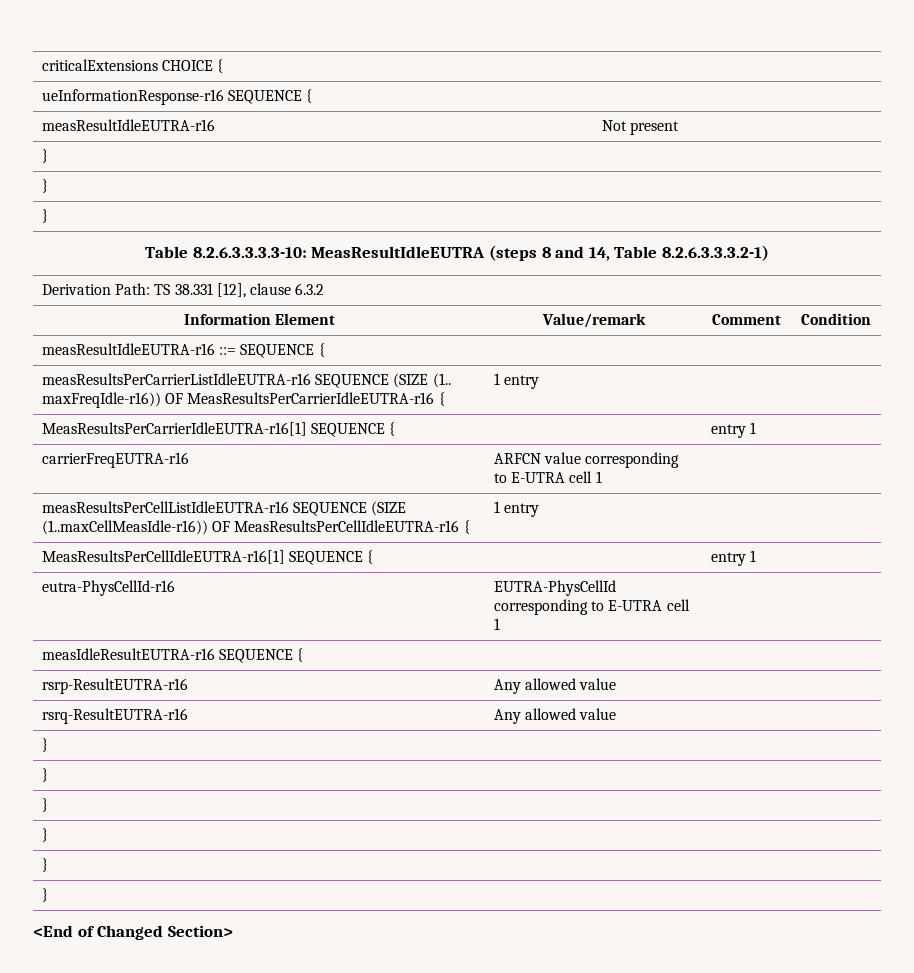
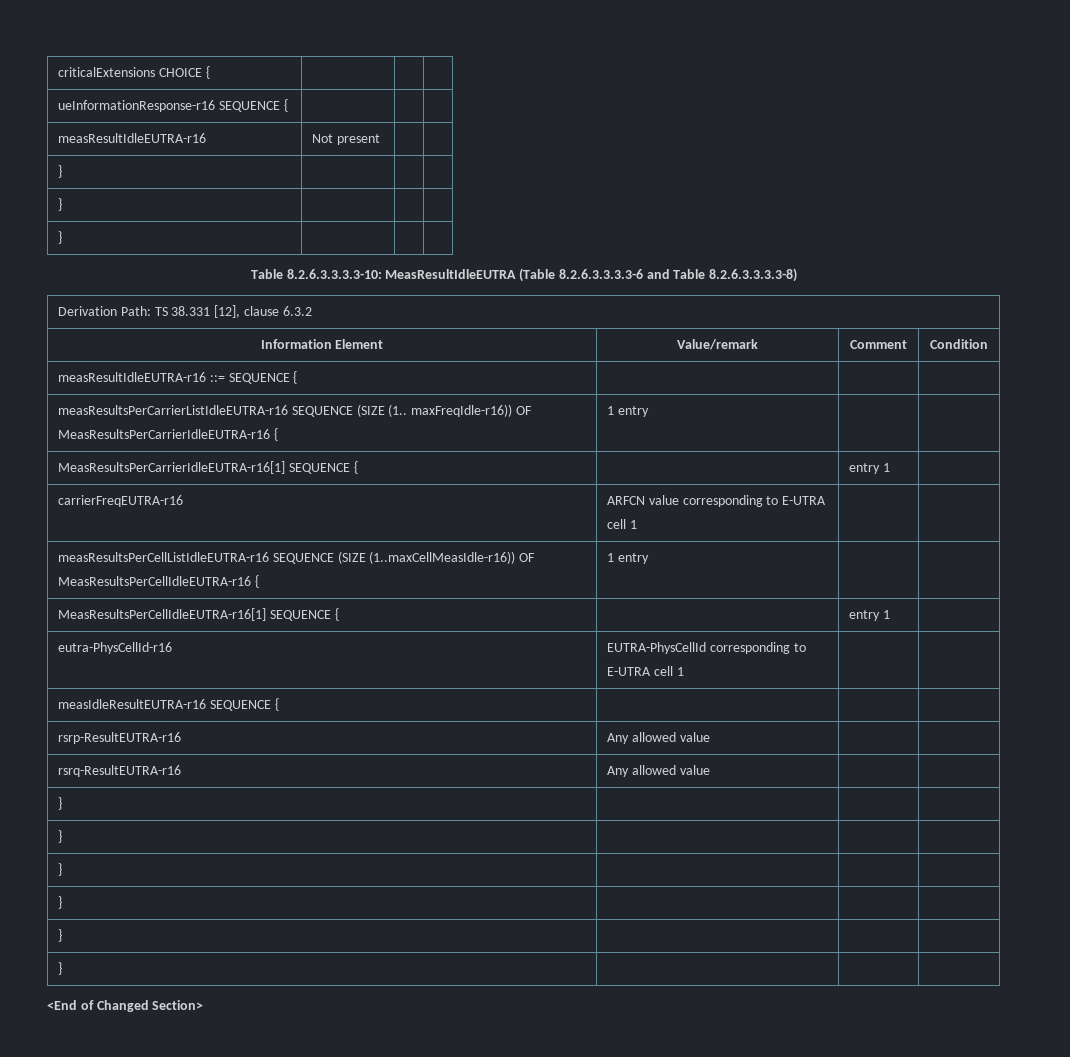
- Table 8.2.6.3.3.3.3-10: MeasResultIdleEUTRA (steps 8 and 14, Table 8.2.6.3.3.3.2-1)
+ Table 8.2.6.3.3.3.3-10: MeasResultIdleEUTRA (Table 8.2.6.3.3.3.3-6 and Table 8.2.6.3.3.3.3-8)

